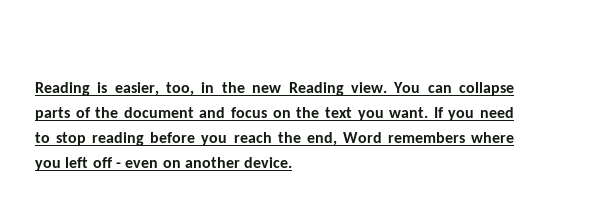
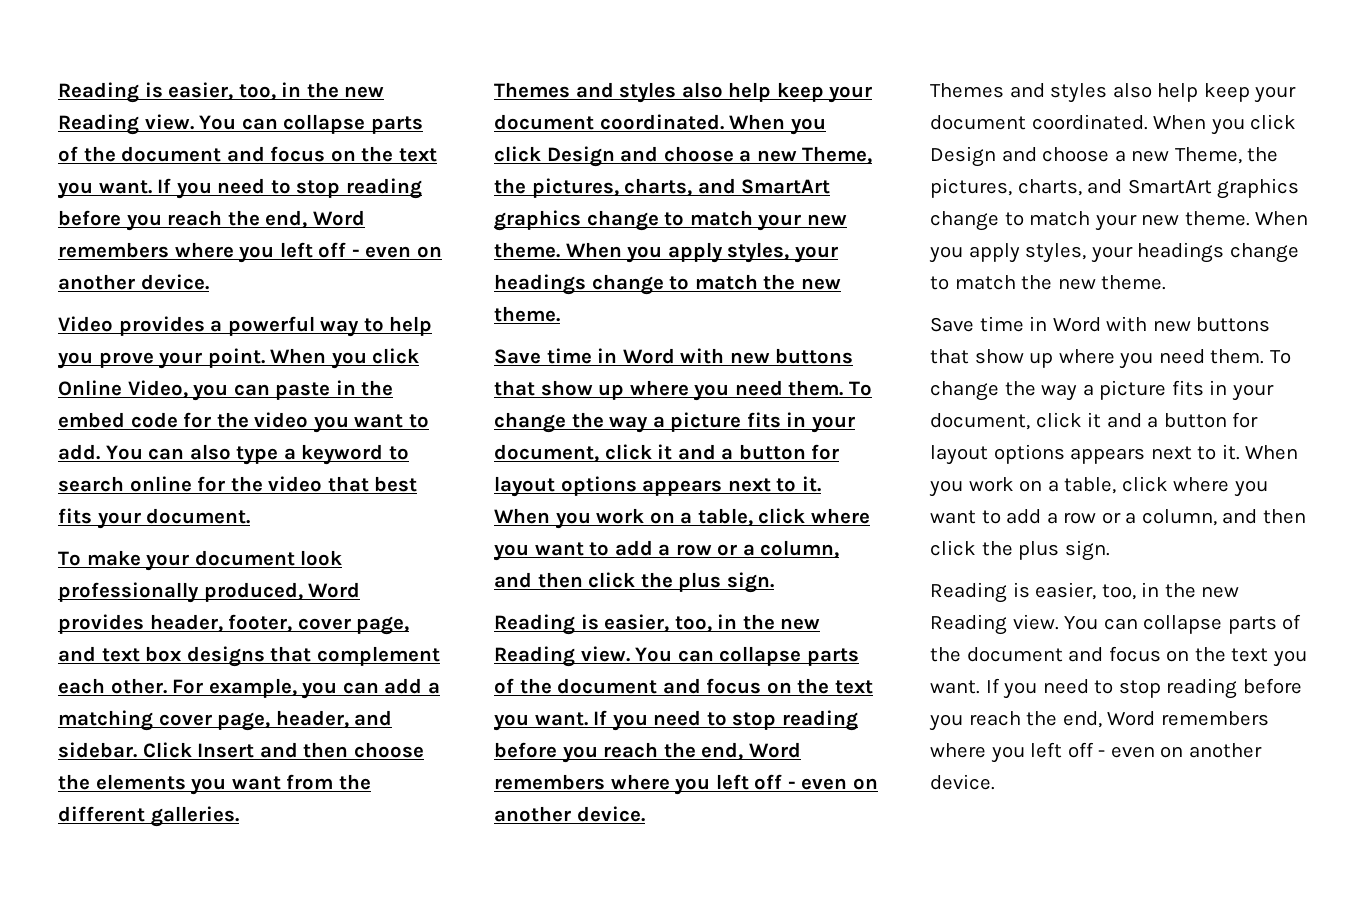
+ Video provides a powerful way to help you prove your point. When you click Online Video, you can paste in the embed code for the video you want to add. You can also type a keyword to search online for the video that best fits your document.
+ To make your document look professionally produced, Word provides header, footer, cover page, and text box designs that complement each other. For example, you can add a matching cover page, header, and sidebar. Click Insert and then choose the elements you want from the different galleries.
+ Themes and styles also help keep your document coordinated. When you click Design and choose a new Theme, the pictures, charts, and SmartArt graphics change to match your new theme. When you apply styles, your headings change to match the new theme.
+ Save time in Word with new buttons that show up where you need them. To change the way a picture fits in your document, click it and a button for layout options appears next to it. When you work on a table, click where you want to add a row or a column, and then click the plus sign.
+ Reading is easier, too, in the new Reading view. You can collapse parts of the document and focus on the text you want. If you need to stop reading before you reach the end, Word remembers where you left off - even on another device.
+ Themes and styles also help keep your document coordinated. When you click Design and choose a new Theme, the pictures, charts, and SmartArt graphics change to match your new theme. When you apply styles, your headings change to match the new theme.
+ Save time in Word with new buttons that show up where you need them. To change the way a picture fits in your document, click it and a button for layout options appears next to it. When you work on a table, click where you want to add a row or a column, and then click the plus sign.
+ Reading is easier, too, in the new Reading view. You can collapse parts of the document and focus on the text you want. If you need to stop reading before you reach the end, Word remembers where you left off - even on another device.

